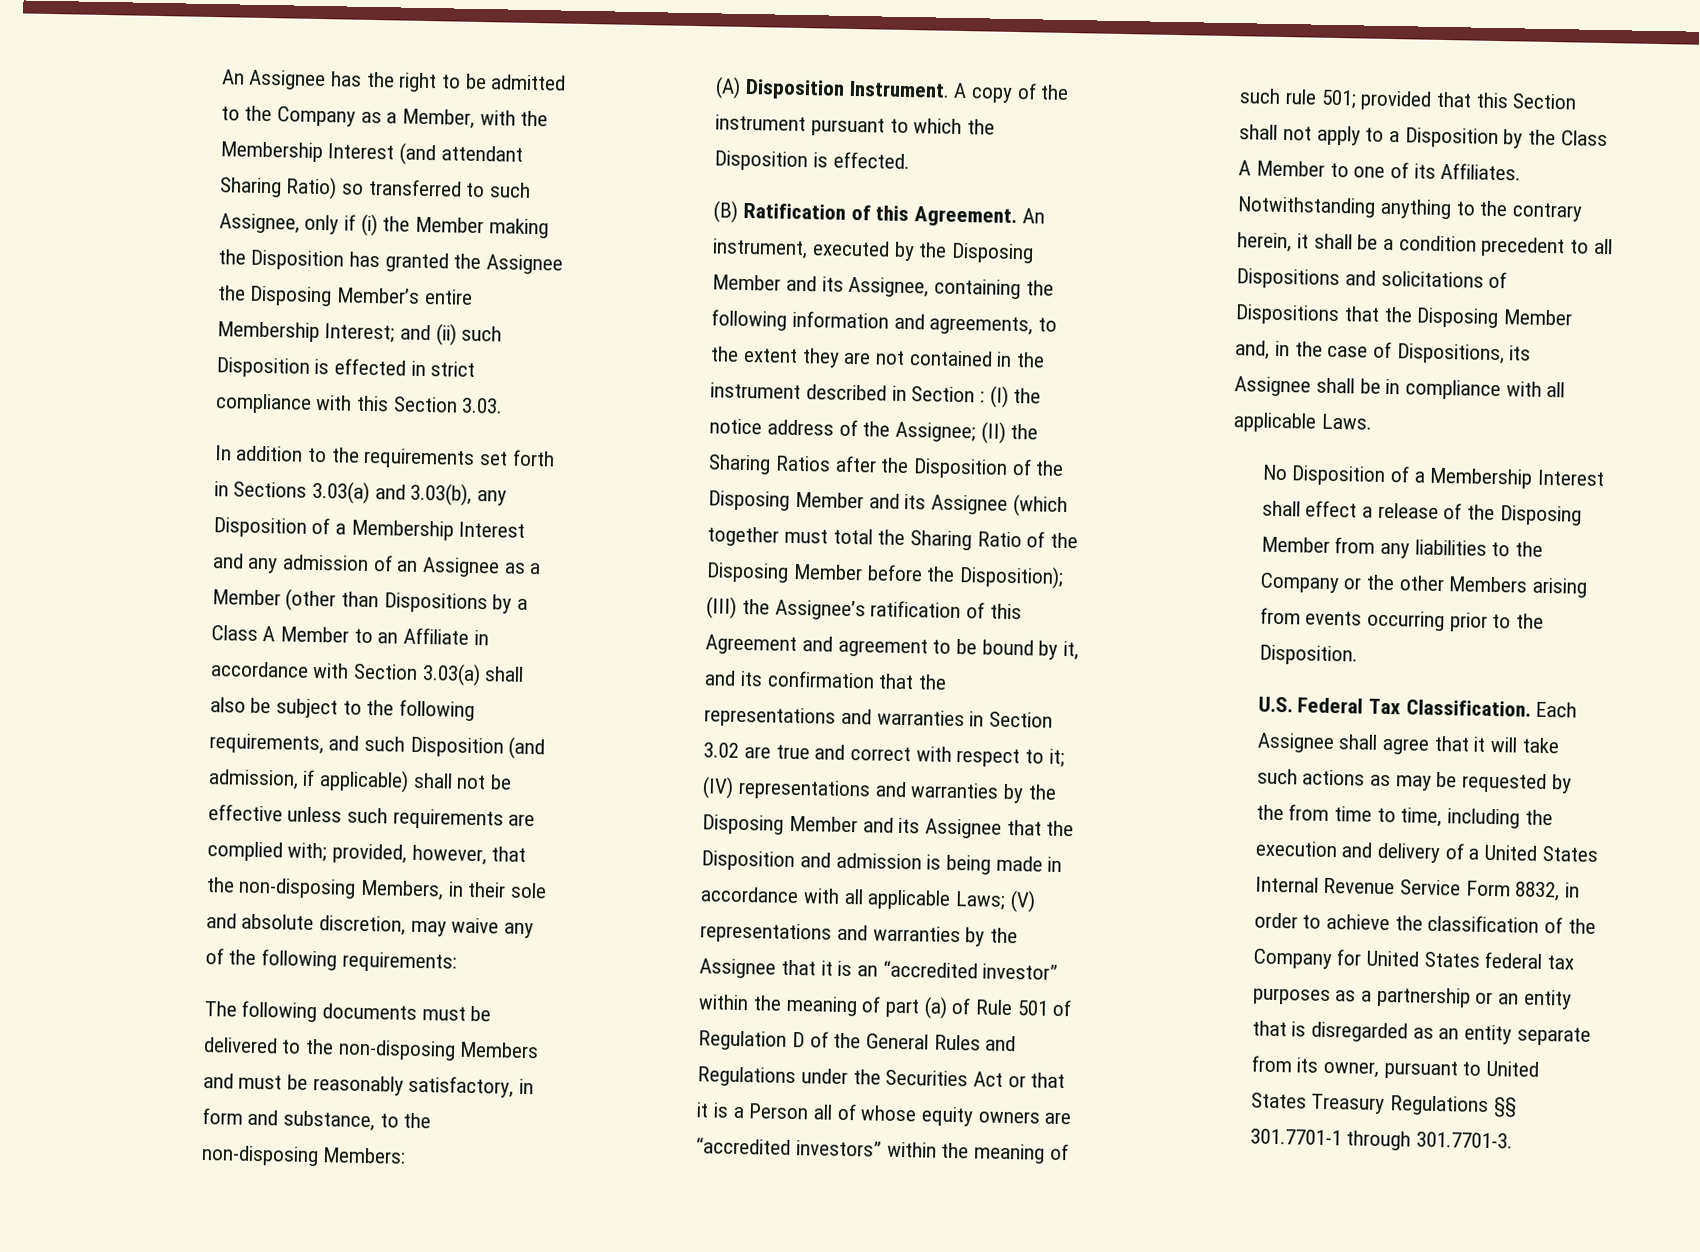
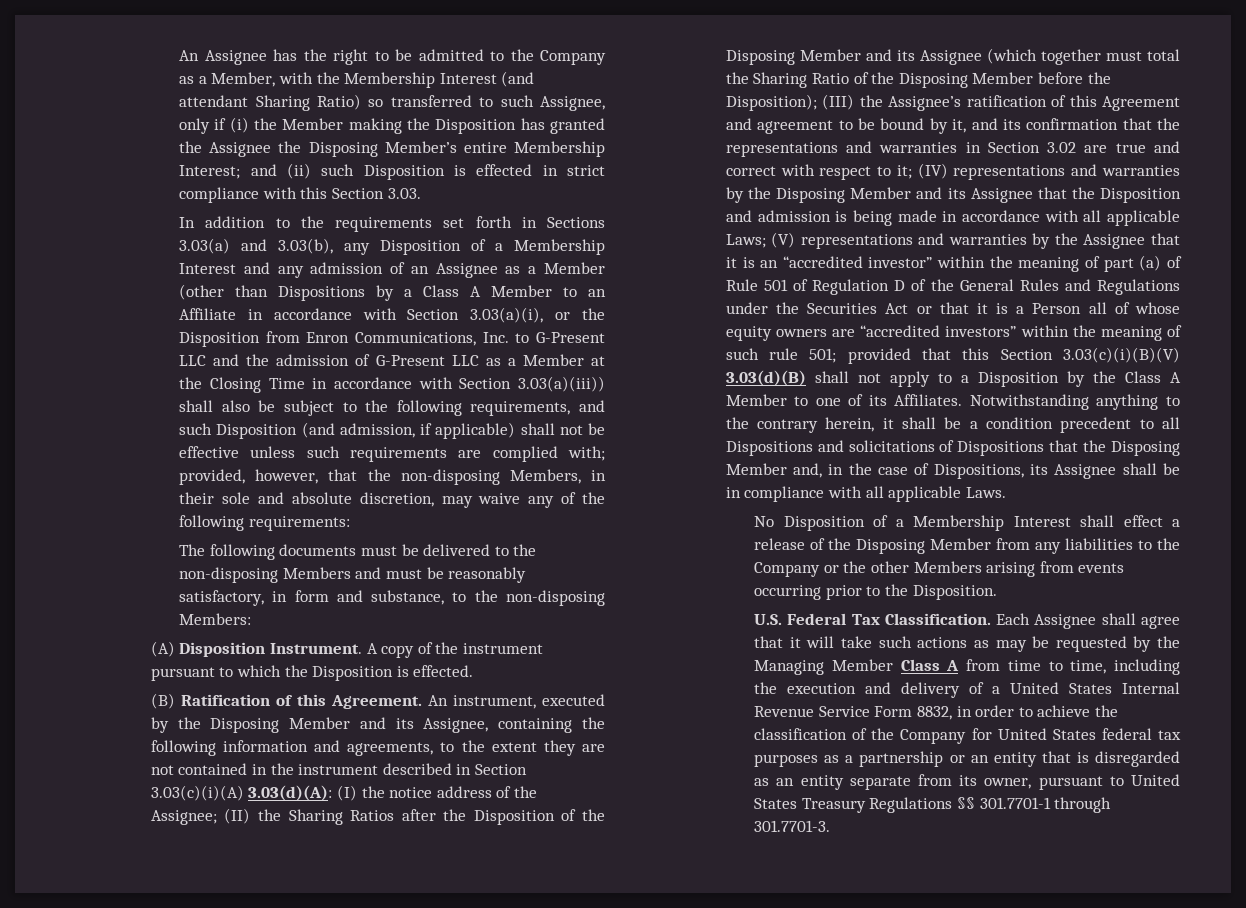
- In addition to the requirements set forth in Sections 3.03(a) and 3.03(b), any Disposition of a Membership Interest and any admission of an Assignee as a Member (other than Dispositions by a Class A Member to an Affiliate in accordance with Section 3.03(a) shall also be subject to the following requirements, and such Disposition (and admission, if applicable) shall not be effective unless such requirements are complied with;
+ In addition to the requirements set forth in Sections 3.03(a) and 3.03(b), any Disposition of a Membership Interest and any admission of an Assignee as a Member (other than Dispositions by a Class A Member to an Affiliate in accordance with Section 3.03(a)(i), or the Disposition from Enron Communications, Inc. to G-Present LLC and the admission of G-Present LLC as a Member at the Closing Time in accordance with Section 3.03(a)(iii)) shall also be subject to the following requirements, and such Disposition (and admission, if applicable) shall not be effective unless such requirements are complied with;
- An instrument, executed by the Disposing Member and its Assignee, containing the following information and agreements, to the extent they are not contained in the instrument described in Section :
+ An instrument, executed by the Disposing Member and its Assignee, containing the following information and agreements, to the extent they are not contained in the instrument described in Section 3.03(c)(i)(A) 3.03(d)(A):
- provided that this Section shall not apply to a Disposition by the Class A Member to one of its Affiliates.
+ provided that this Section 3.03(c)(i)(B)(V) 3.03(d)(B) shall not apply to a Disposition by the Class A Member to one of its Affiliates.
- Each Assignee shall agree that it will take such actions as may be requested by the from time to time, including the execution and delivery of a United States Internal Revenue Service Form 8832, in order to achieve the classification of the Company for United States federal tax purposes as a partnership or an entity that is disregarded as an entity separate from its owner, pursuant to United States Treasury Regulations §§ 301.7701-1 through 301.7701-3.
+ Each Assignee shall agree that it will take such actions as may be requested by the Managing Member Class A from time to time, including the execution and delivery of a United States Internal Revenue Service Form 8832, in order to achieve the classification of the Company for United States federal tax purposes as a partnership or an entity that is disregarded as an entity separate from its owner, pursuant to United States Treasury Regulations §§ 301.7701-1 through 301.7701-3.

